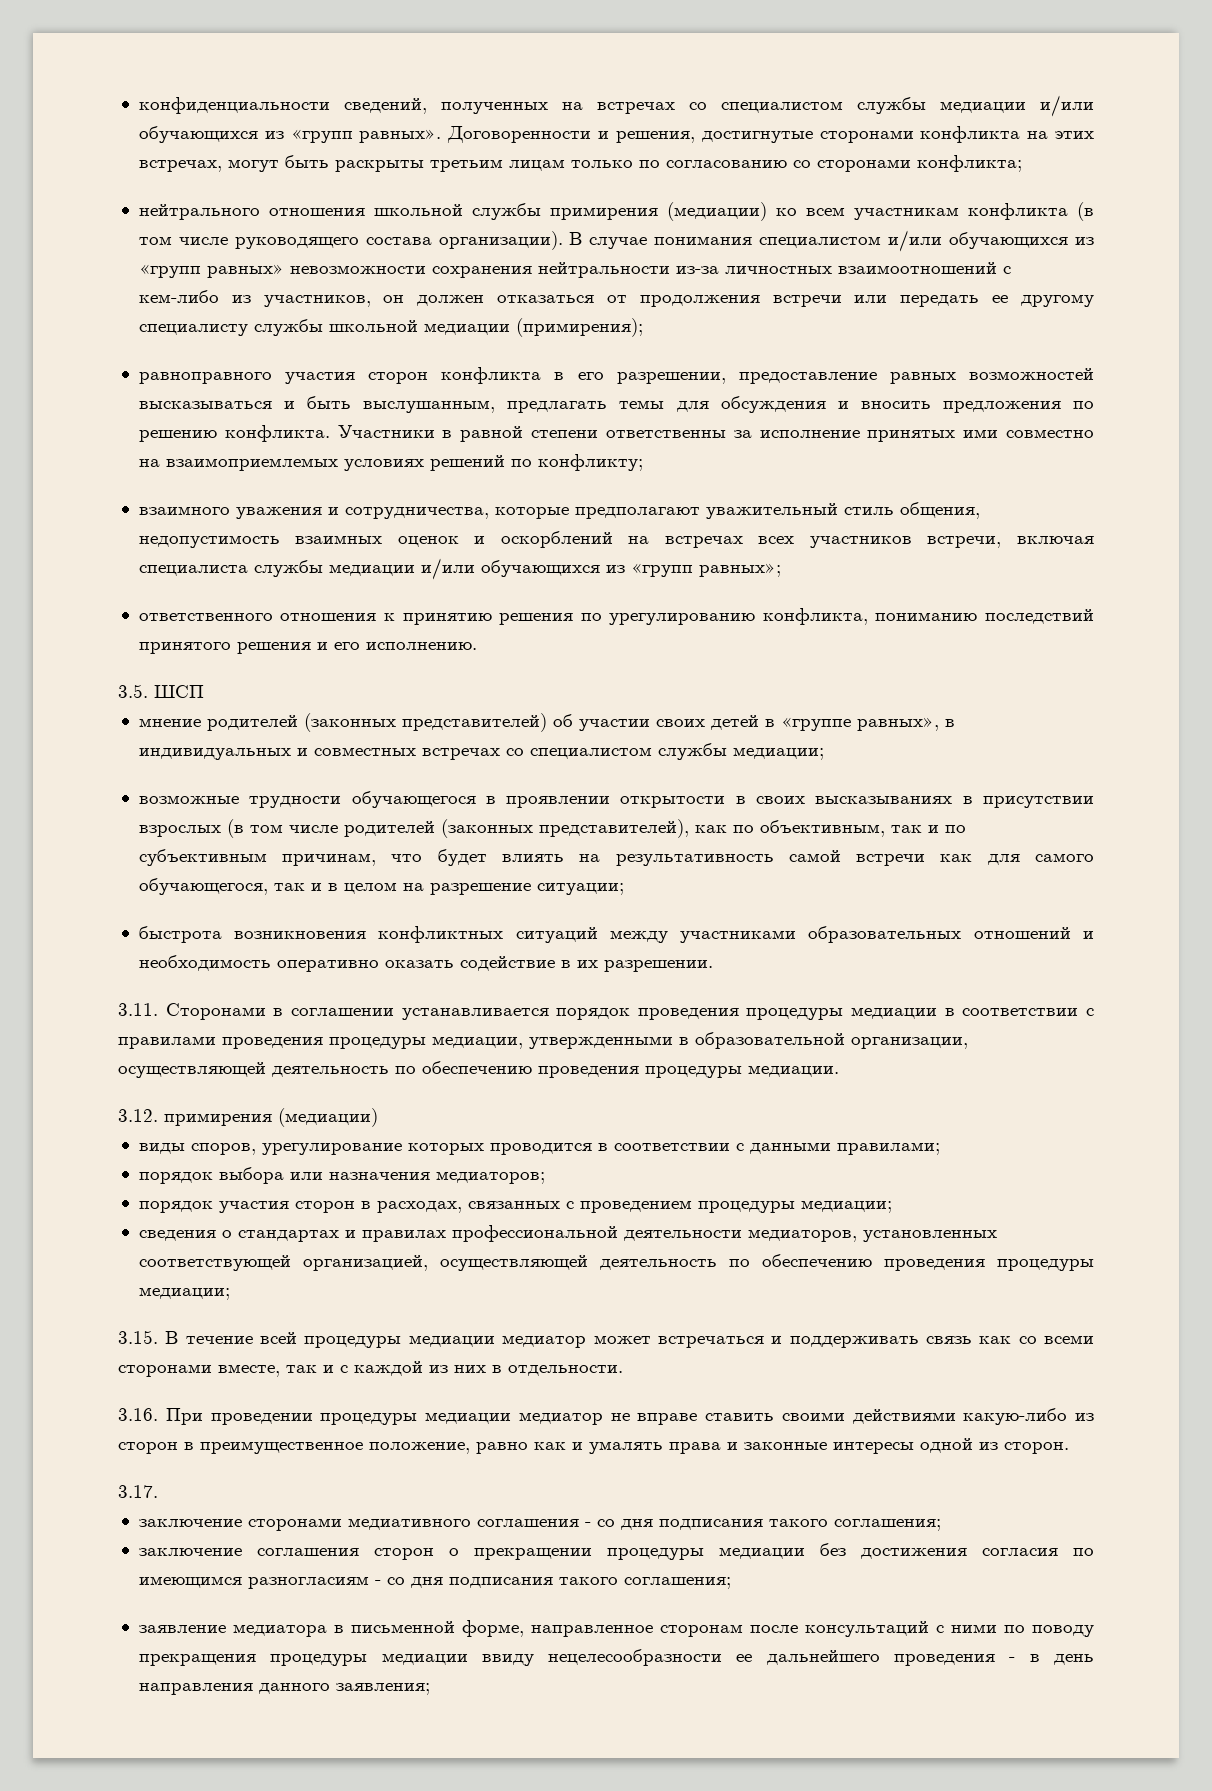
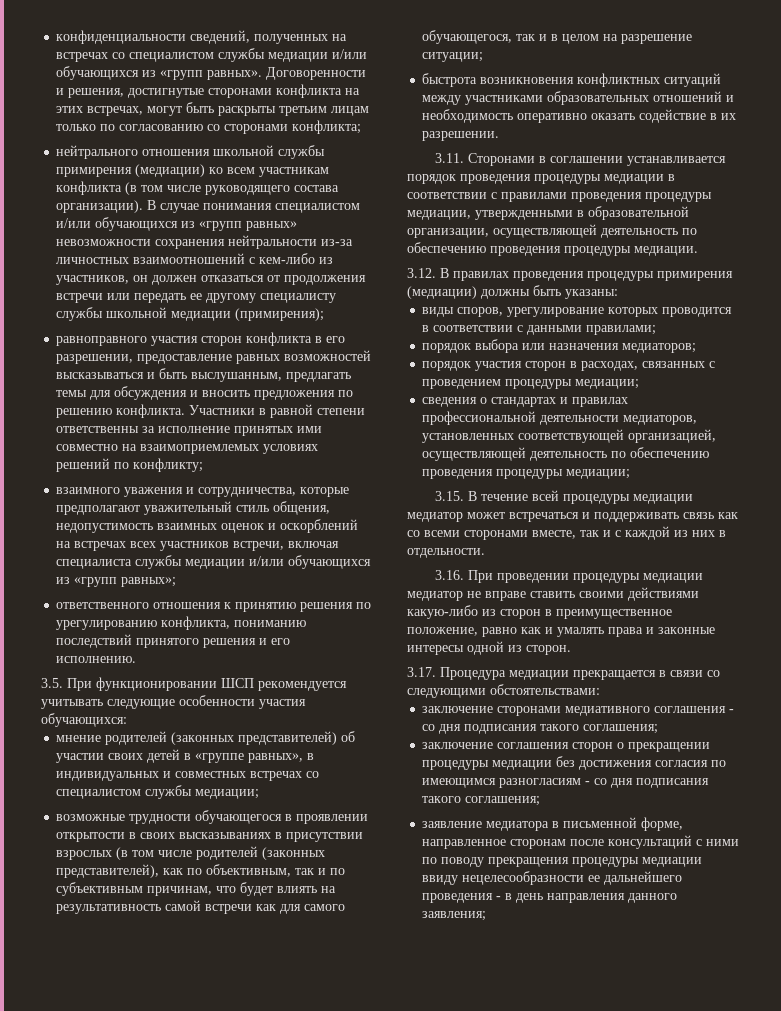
- 3.5. ШСП
+ 3.5. При функционировании ШСП рекомендуется учитывать следующие особенности участия обучающихся:
- 3.12. примирения (медиации)
+ 3.12. В правилах проведения процедуры примирения (медиации) должны быть указаны:
- 3.17.
+ 3.17. Процедура медиации прекращается в связи со следующими обстоятельствами:

